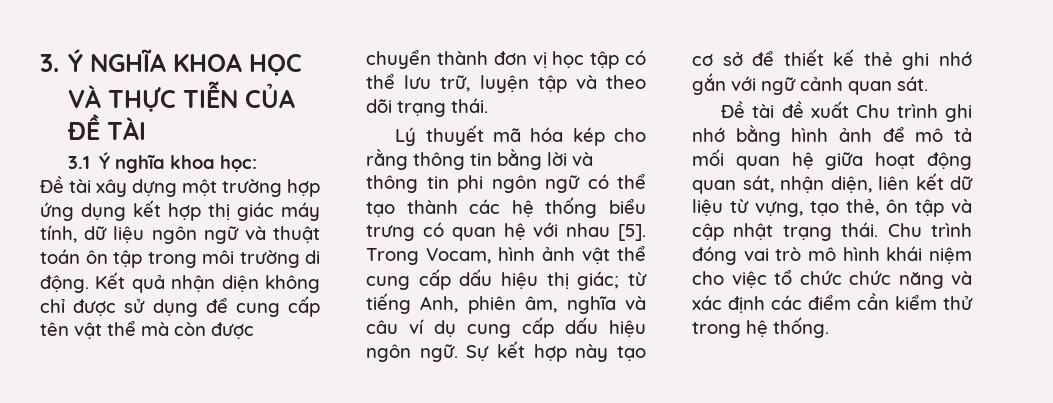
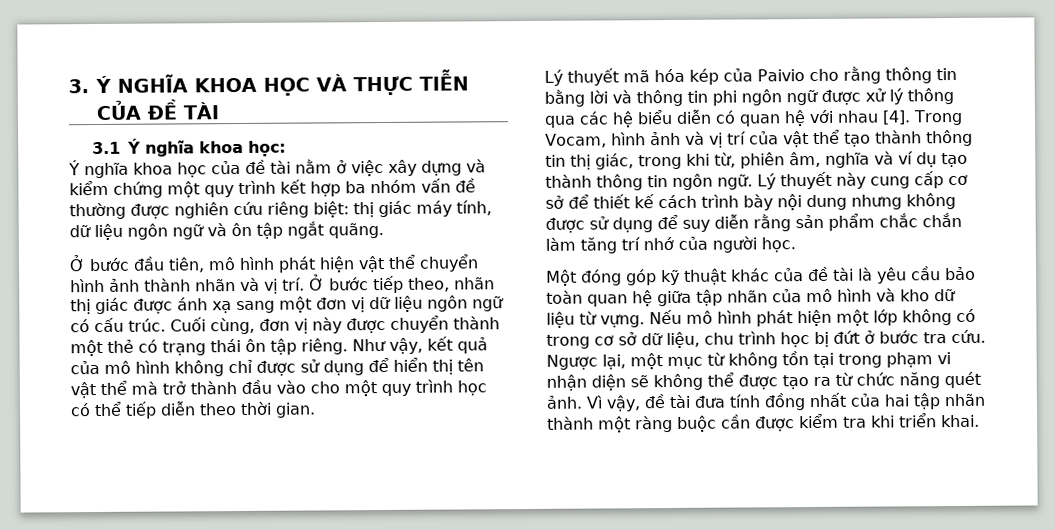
- Đề tài xây dựng một trường hợp ứng dụng kết hợp thị giác máy tính, dữ liệu ngôn ngữ và thuật toán ôn tập trong môi trường di động. Kết quả nhận diện không chỉ được sử dụng để cung cấp tên vật thể mà còn được chuyển thành đơn vị học tập có thể lưu trữ, luyện tập và theo dõi trạng thái.
+ Ý nghĩa khoa học của đề tài nằm ở việc xây dựng và kiểm chứng một quy trình kết hợp ba nhóm vấn đề thường được nghiên cứu riêng biệt: thị giác máy tính, dữ liệu ngôn ngữ và ôn tập ngắt quãng.
+ Ở bước đầu tiên, mô hình phát hiện vật thể chuyển hình ảnh thành nhãn và vị trí. Ở bước tiếp theo, nhãn thị giác được ánh xạ sang một đơn vị dữ liệu ngôn ngữ có cấu trúc. Cuối cùng, đơn vị này được chuyển thành một thẻ có trạng thái ôn tập riêng. Như vậy, kết quả của mô hình không chỉ được sử dụng để hiển thị tên vật thể mà trở thành đầu vào cho một quy trình học có thể tiếp diễn theo thời gian.
- Lý thuyết mã hóa kép cho rằng thông tin bằng lời và thông tin phi ngôn ngữ có thể tạo thành các hệ thống biểu trưng có quan hệ với nhau [5].
+ Lý thuyết mã hóa kép của Paivio cho rằng thông tin bằng lời và thông tin phi ngôn ngữ được xử lý thông qua các hệ biểu diễn có quan hệ với nhau [4].
- Trong Vocam, hình ảnh vật thể cung cấp dấu hiệu thị giác; từ tiếng Anh, phiên âm, nghĩa và câu ví dụ cung cấp dấu hiệu ngôn ngữ. Sự kết hợp này tạo cơ sở để thiết kế thẻ ghi nhớ gắn với ngữ cảnh quan sát.
- Đề tài đề xuất Chu trình ghi nhớ bằng hình ảnh để mô tả mối quan hệ giữa hoạt động quan sát, nhận diện, liên kết dữ liệu từ vựng, tạo thẻ, ôn tập và cập nhật trạng thái. Chu trình đóng vai trò mô hình khái niệm cho việc tổ chức chức năng và xác định các điểm cần kiểm thử trong hệ thống.
+ Trong Vocam, hình ảnh và vị trí của vật thể tạo thành thông tin thị giác, trong khi từ, phiên âm, nghĩa và ví dụ tạo thành thông tin ngôn ngữ. Lý thuyết này cung cấp cơ sở để thiết kế cách trình bày nội dung nhưng không được sử dụng để suy diễn rằng sản phẩm chắc chắn làm tăng trí nhớ của người học.
+ Một đóng góp kỹ thuật khác của đề tài là yêu cầu bảo toàn quan hệ giữa tập nhãn của mô hình và kho dữ liệu từ vựng. Nếu mô hình phát hiện một lớp không có trong cơ sở dữ liệu, chu trình học bị đứt ở bước tra cứu. Ngược lại, một mục từ không tồn tại trong phạm vi nhận diện sẽ không thể được tạo ra từ chức năng quét ảnh. Vì vậy, đề tài đưa tính đồng nhất của hai tập nhãn thành một ràng buộc cần được kiểm tra khi triển khai.

